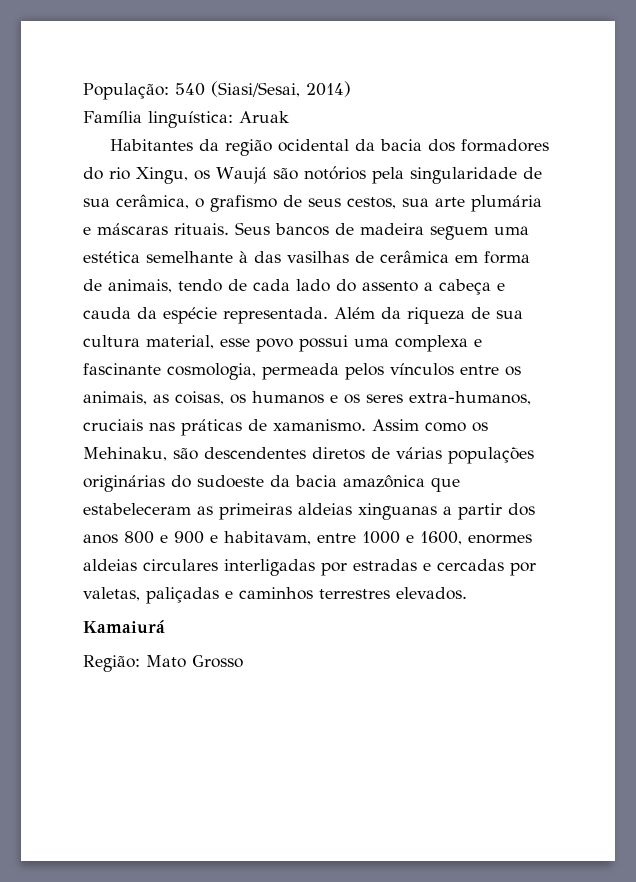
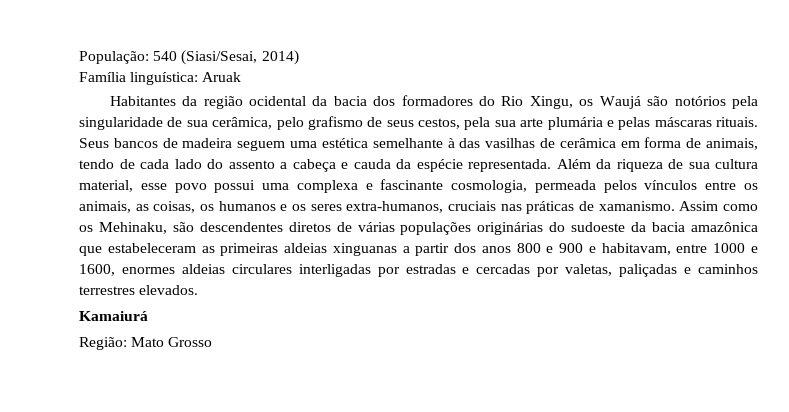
- Habitantes da região ocidental da bacia dos formadores do rio Xingu, os Waujá são notórios pela singularidade de sua cerâmica, o grafismo de seus cestos, sua arte plumária e máscaras rituais.
+ Habitantes da região ocidental da bacia dos formadores do Rio Xingu, os Waujá são notórios pela singularidade de sua cerâmica, pelo grafismo de seus cestos, pela sua arte plumária e pelas máscaras rituais.

